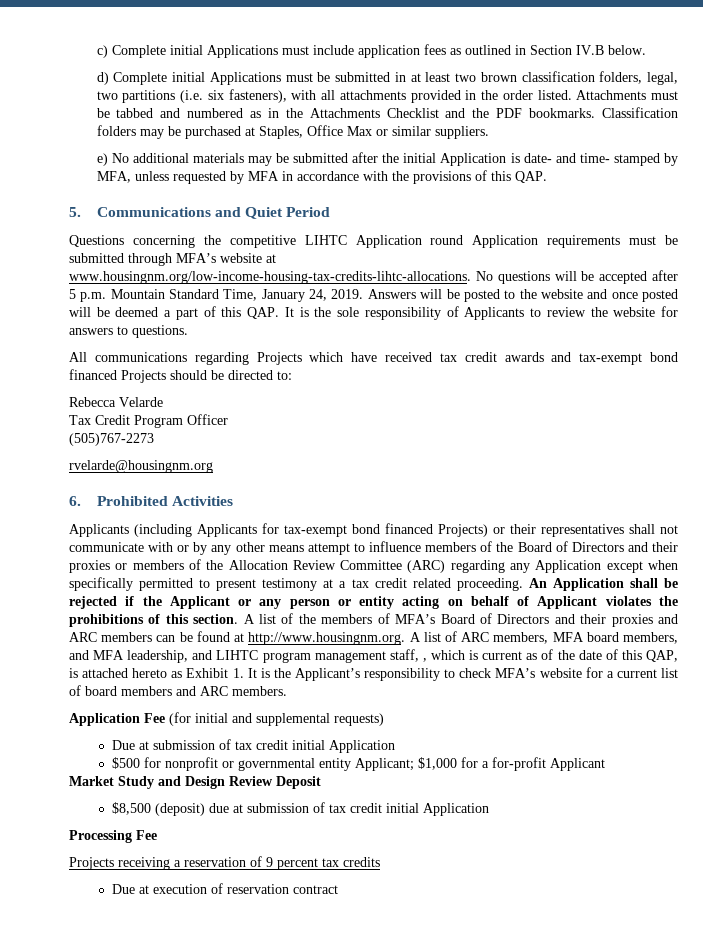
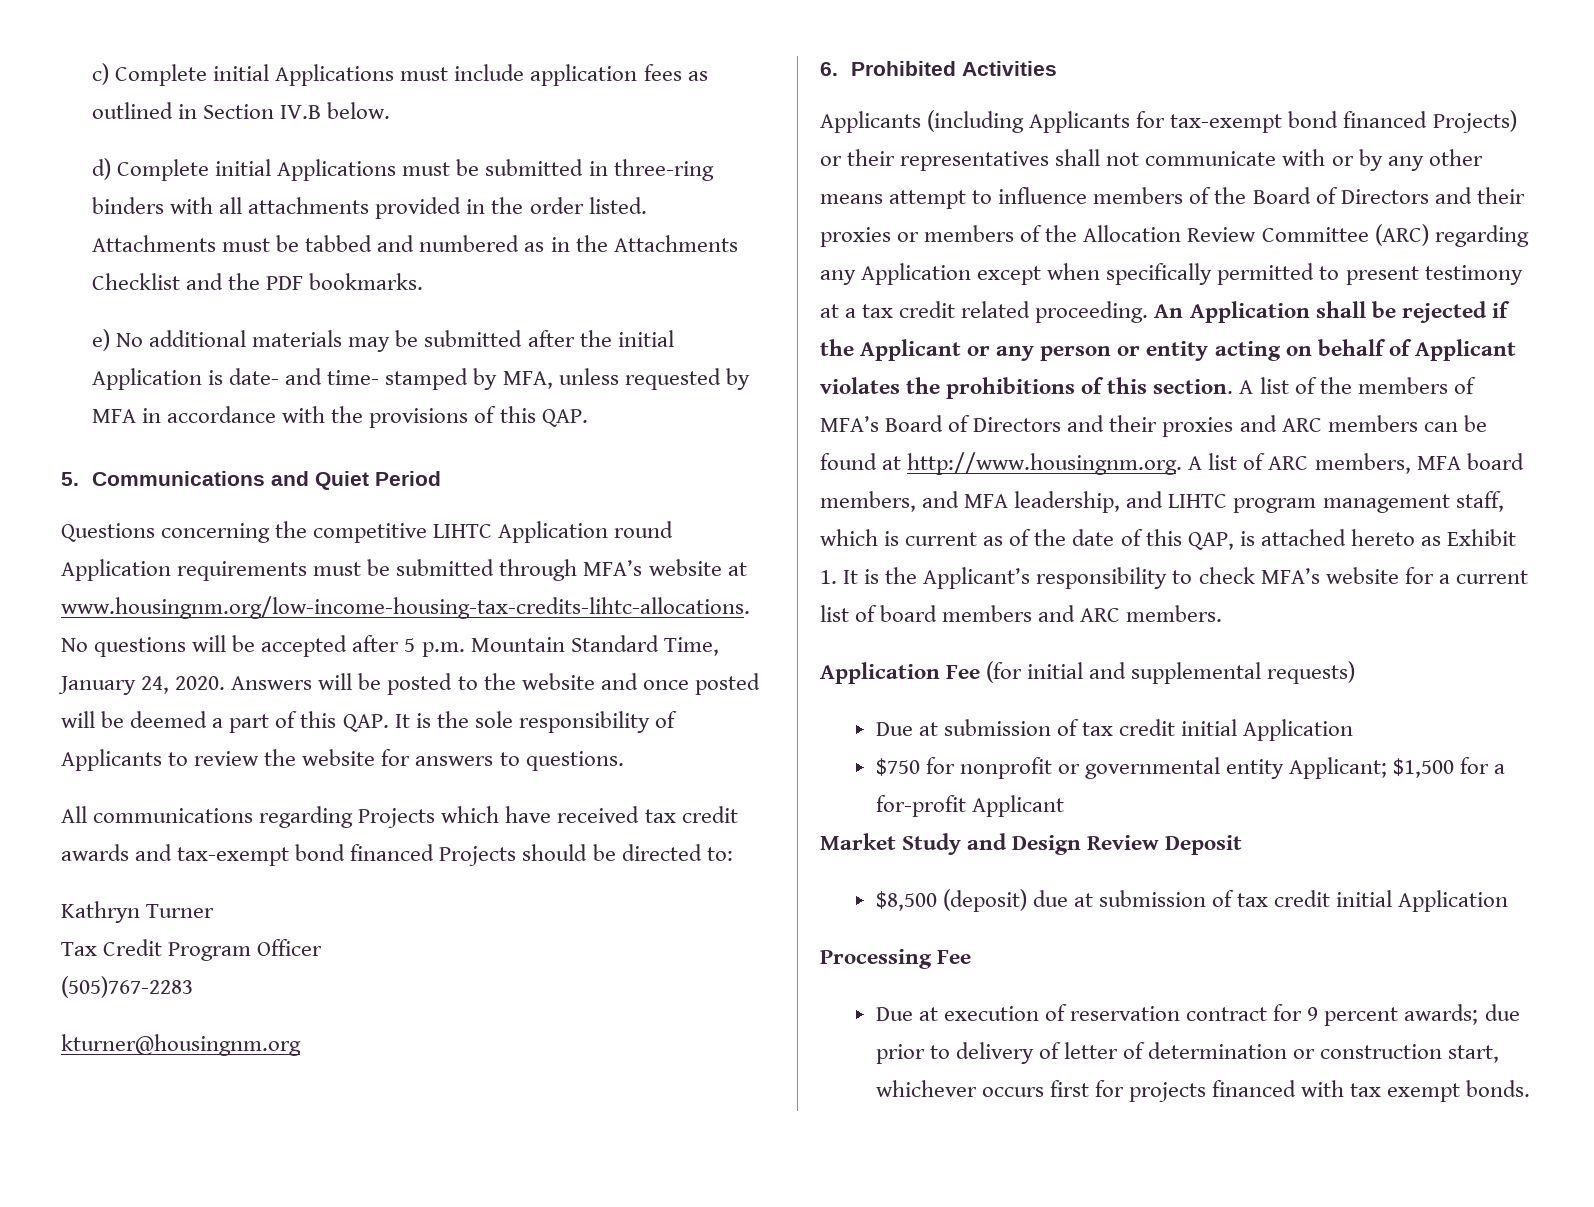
- d) Complete initial Applications must be submitted in at least two brown classification folders, legal, two partitions (i.e. six fasteners), with all attachments provided in the order listed.
+ d) Complete initial Applications must be submitted in three-ring binders with all attachments provided in the order listed.
- Classification folders may be purchased at Staples, Office Max or similar suppliers.
- Questions concerning the competitive LIHTC Application round Application requirements must be submitted through MFA’s website at www.housingnm.org/low-income-housing-tax-credits-lihtc-allocations. No questions will be accepted after 5 p.m. Mountain Standard Time, January 24, 2019.
+ Questions concerning the competitive LIHTC Application round Application requirements must be submitted through MFA’s website at www.housingnm.org/low-income-housing-tax-credits-lihtc-allocations. No questions will be accepted after 5 p.m. Mountain Standard Time, January 24, 2020.
- Rebecca Velarde
+ Kathryn Turner
- (505)767-2273
- rvelarde@housingnm.org
+ (505)767-2283
+ kturner@housingnm.org
- A list of the members of MFA’s Board of Directors and their proxies and ARC members can be found at http://www.housingnm.org. A list of ARC members, MFA board members, and MFA leadership, and LIHTC program management staff, , which is current as of the date of this QAP, is attached hereto as Exhibit 1. It is the Applicant’s responsibility to check MFA’s website for a current list of board members and ARC members.
+ A list of the members of MFA’s Board of Directors and their proxies and ARC members can be found at http://www.housingnm.org. A list of ARC members, MFA board members, and MFA leadership, and LIHTC program management staff, which is current as of the date of this QAP, is attached hereto as Exhibit 1. It is the Applicant’s responsibility to check MFA’s website for a current list of board members and ARC members.
- $500 for nonprofit or governmental entity Applicant; $1,000 for a for-profit Applicant
+ $750 for nonprofit or governmental entity Applicant; $1,500 for a for-profit Applicant
- Projects receiving a reservation of 9 percent tax credits
- Due at execution of reservation contract
+ Due at execution of reservation contract for 9 percent awards; due prior to delivery of letter of determination or construction start, whichever occurs first for projects financed with tax exempt bonds.

